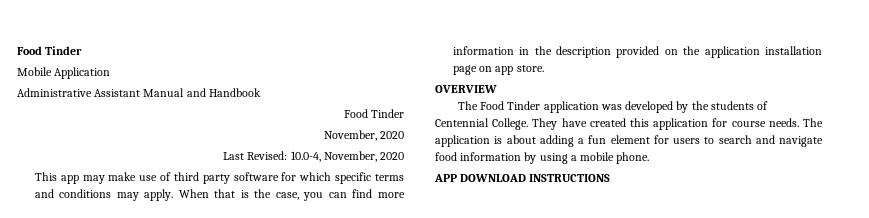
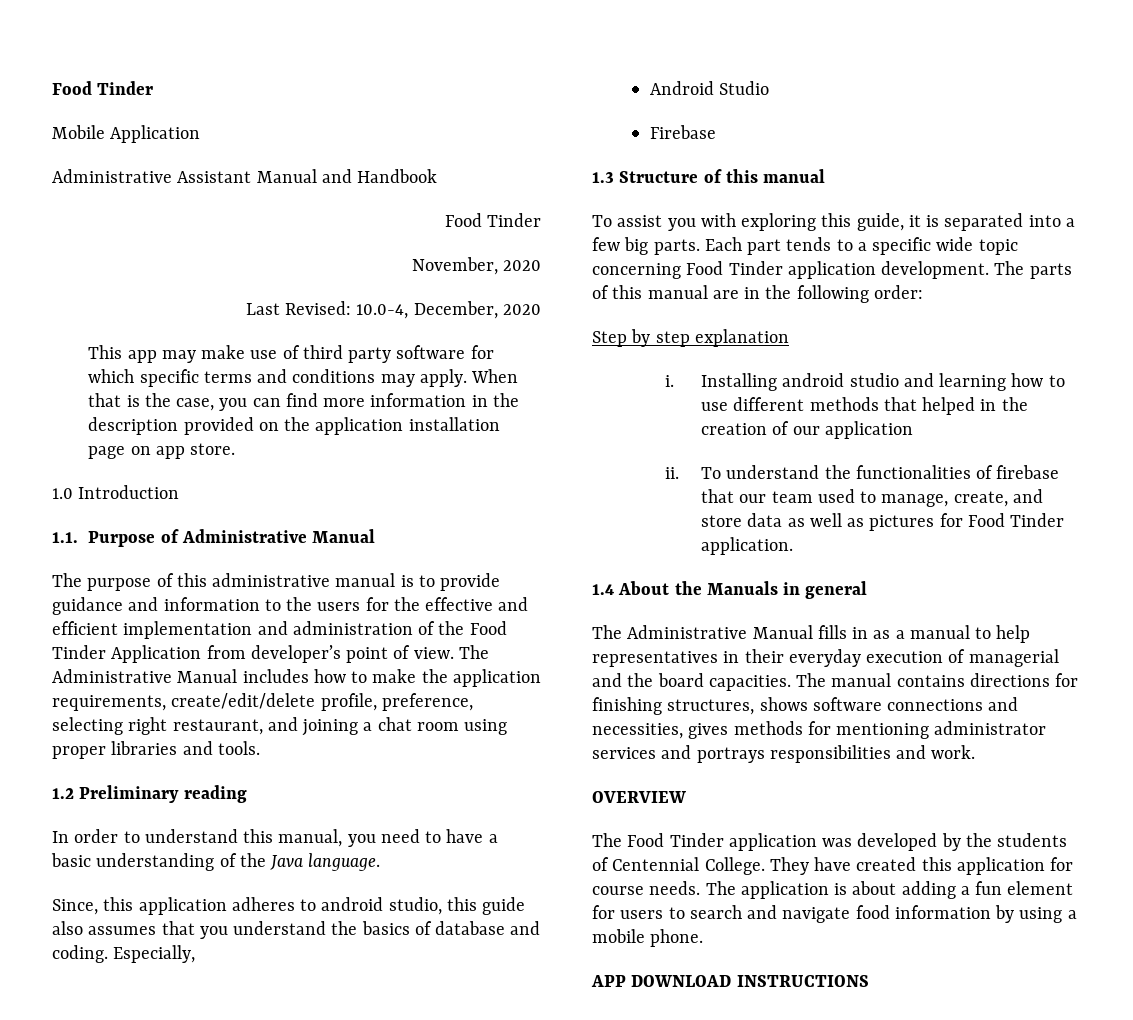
- Last Revised: 10.0-4, November, 2020
+ Last Revised: 10.0-4, December, 2020
+ 1.0 Introduction
+ 1.1. Purpose of Administrative Manual
+ The purpose of this administrative manual is to provide guidance and information to the users for the effective and efficient implementation and administration of the Food Tinder Application from developer’s point of view. The Administrative Manual includes how to make the application requirements, create/edit/delete profile, preference, selecting right restaurant, and joining a chat room using proper libraries and tools.
+ 1.2 Preliminary reading
+ In order to understand this manual, you need to have a basic understanding of the Java language.
+ Since, this application adheres to android studio, this guide also assumes that you understand the basics of database and coding. Especially,
+ Android Studio
+ Firebase
+ 1.3 Structure of this manual
+ To assist you with exploring this guide, it is separated into a few big parts. Each part tends to a specific wide topic concerning Food Tinder application development. The parts of this manual are in the following order:
+ Step by step explanation
+ i. Installing android studio and learning how to use different methods that helped in the creation of our application
+ ii. To understand the functionalities of firebase that our team used to manage, create, and store data as well as pictures for Food Tinder application.
+ 1.4 About the Manuals in general
+ The Administrative Manual fills in as a manual to help representatives in their everyday execution of managerial and the board capacities. The manual contains directions for finishing structures, shows software connections and necessities, gives methods for mentioning administrator services and portrays responsibilities and work.

